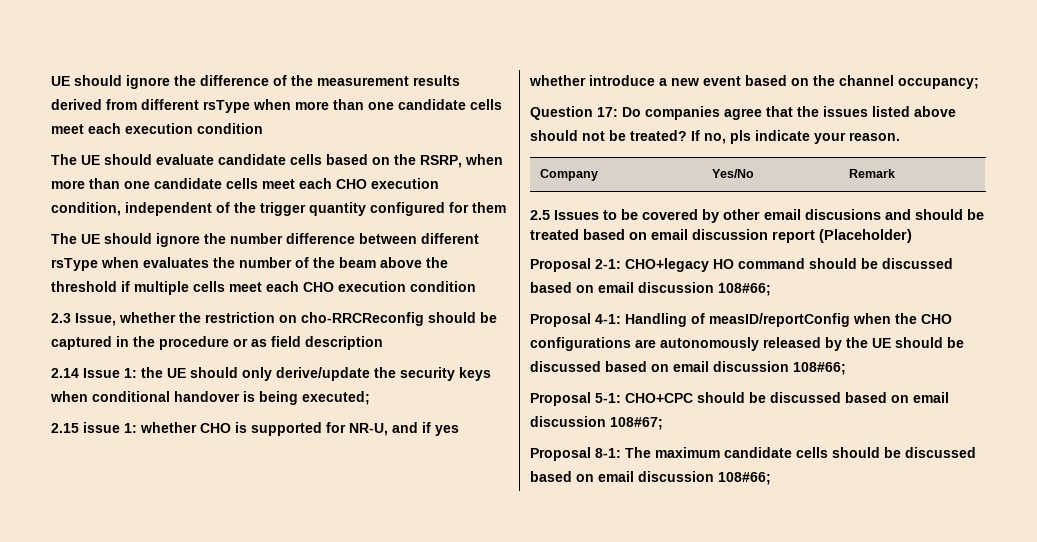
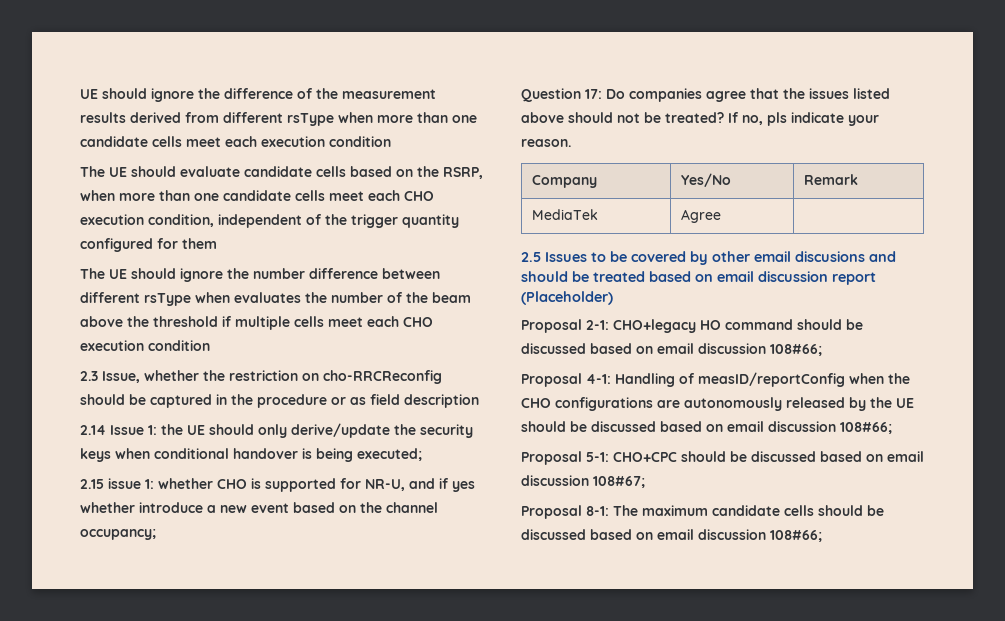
+ MediaTek | Agree |

